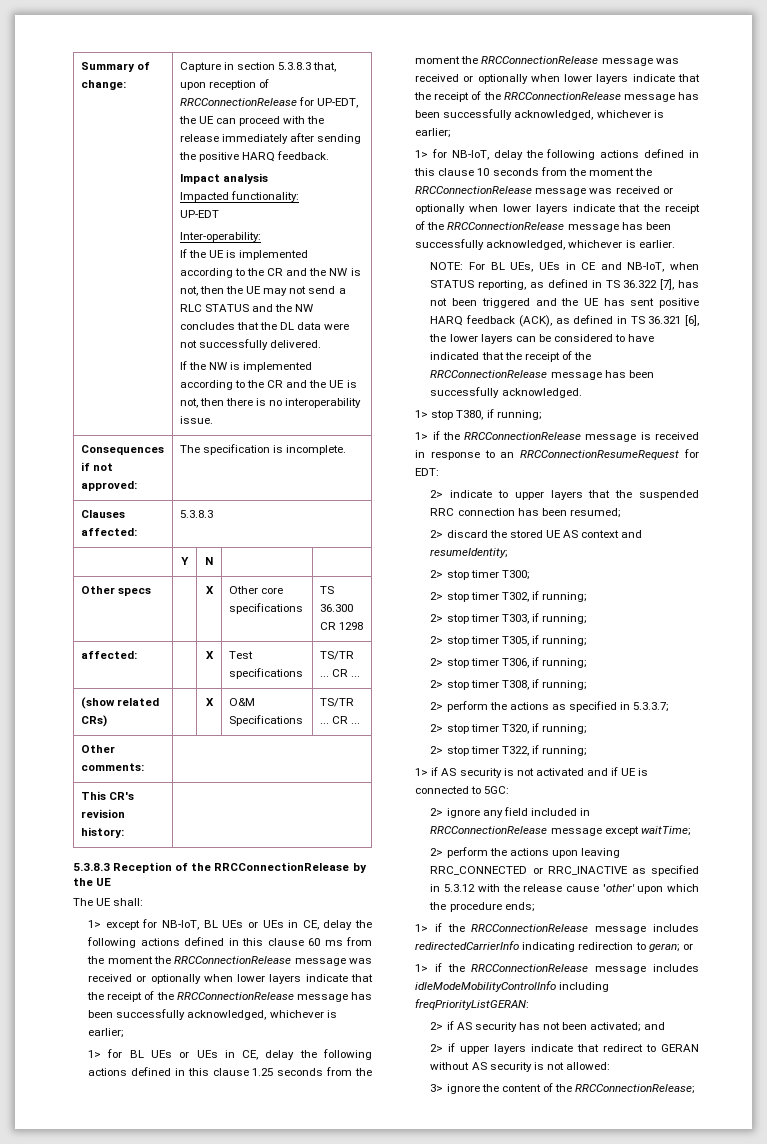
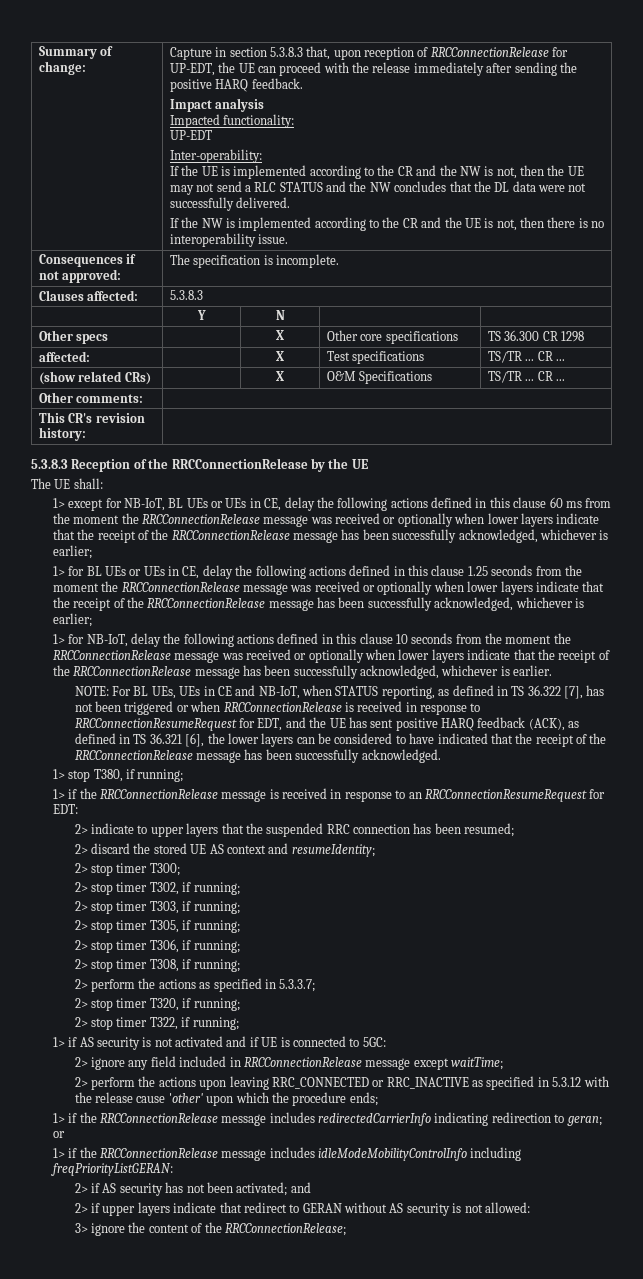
- NOTE: For BL UEs, UEs in CE and NB-IoT, when STATUS reporting, as defined in TS 36.322 [7], has not been triggered and the UE has sent positive HARQ feedback (ACK), as defined in TS 36.321 [6], the lower layers can be considered to have indicated that the receipt of the RRCConnectionRelease message has been successfully acknowledged.
+ NOTE: For BL UEs, UEs in CE and NB-IoT, when STATUS reporting, as defined in TS 36.322 [7], has not been triggered or when RRCConnectionRelease is received in response to RRCConnectionResumeRequest for EDT, and the UE has sent positive HARQ feedback (ACK), as defined in TS 36.321 [6], the lower layers can be considered to have indicated that the receipt of the RRCConnectionRelease message has been successfully acknowledged.

